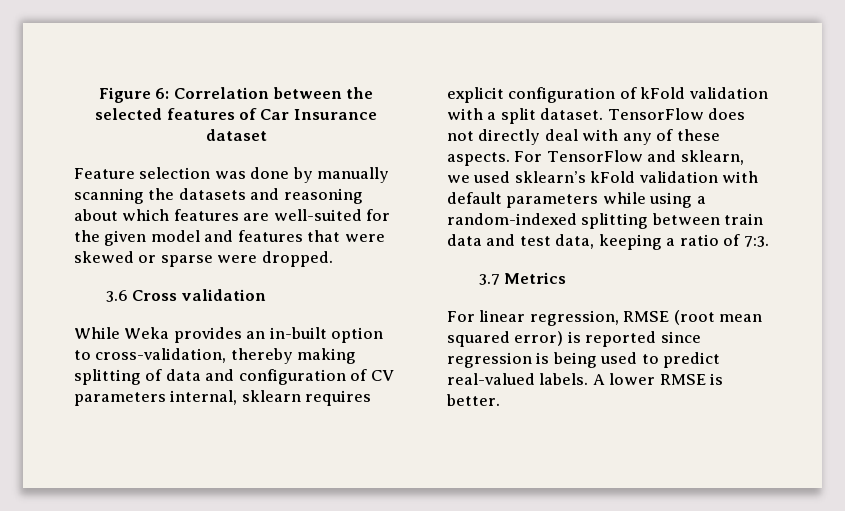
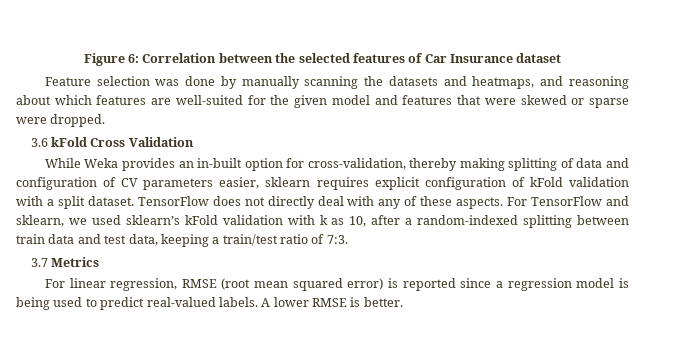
- Feature selection was done by manually scanning the datasets and reasoning about which features are well-suited for the given model and features that were skewed or sparse were dropped.
+ Feature selection was done by manually scanning the datasets and heatmaps, and reasoning about which features are well-suited for the given model and features that were skewed or sparse were dropped.
- 3.6 Cross validation
+ 3.6 kFold Cross Validation
- While Weka provides an in-built option to cross-validation, thereby making splitting of data and configuration of CV parameters internal, sklearn requires explicit configuration of kFold validation with a split dataset.
+ While Weka provides an in-built option for cross-validation, thereby making splitting of data and configuration of CV parameters easier, sklearn requires explicit configuration of kFold validation with a split dataset.
- For TensorFlow and sklearn, we used sklearn’s kFold validation with default parameters while using a random-indexed splitting between train data and test data, keeping a ratio of 7:3.
+ For TensorFlow and sklearn, we used sklearn’s kFold validation with k as 10, after a random-indexed splitting between train data and test data, keeping a train/test ratio of 7:3.
- For linear regression, RMSE (root mean squared error) is reported since regression is being used to predict real-valued labels.
+ For linear regression, RMSE (root mean squared error) is reported since a regression model is being used to predict real-valued labels.

